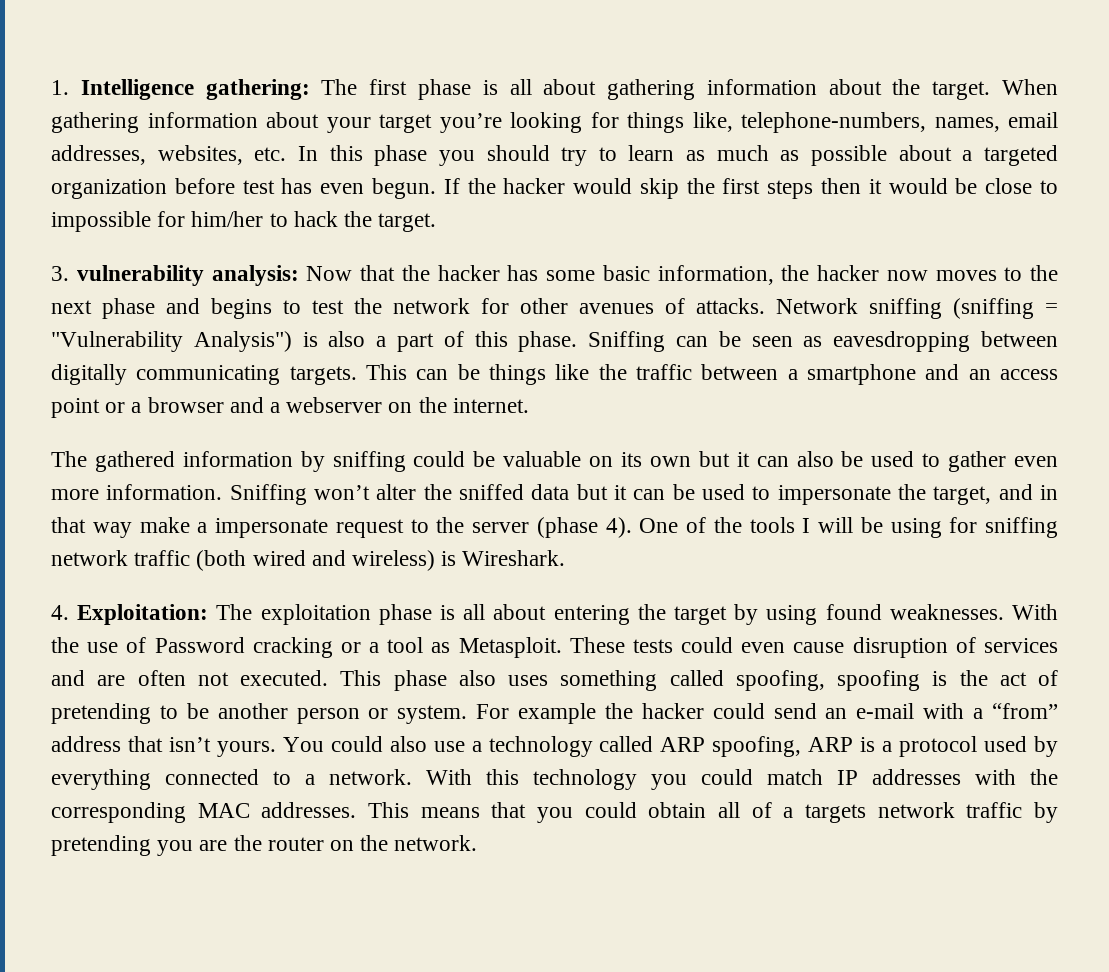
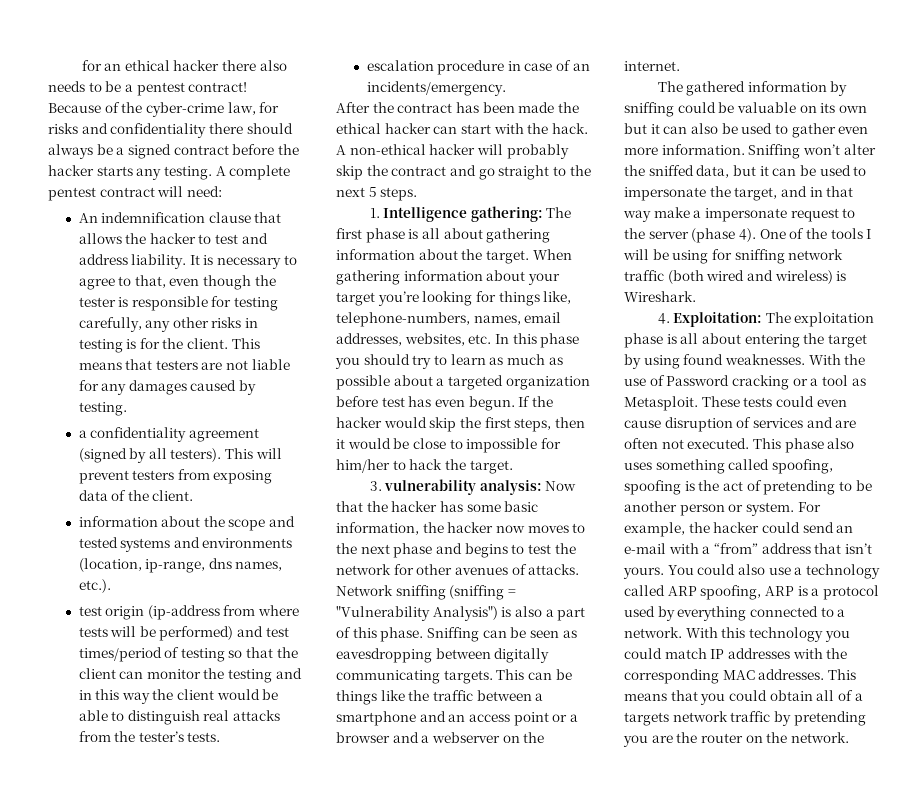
+ for an ethical hacker there also needs to be a pentest contract! Because of the cyber-crime law, for risks and confidentiality there should always be a signed contract before the hacker starts any testing. A complete pentest contract will need:
+ An indemnification clause that allows the hacker to test and address liability. It is necessary to agree to that, even though the tester is responsible for testing carefully, any other risks in testing is for the client. This means that testers are not liable for any damages caused by testing.
+ a confidentiality agreement (signed by all testers). This will prevent testers from exposing data of the client.
+ information about the scope and tested systems and environments (location, ip-range, dns names, etc.).
+ test origin (ip-address from where tests will be performed) and test times/period of testing so that the client can monitor the testing and in this way the client would be able to distinguish real attacks from the tester’s tests.
+ escalation procedure in case of an incidents/emergency.
+ After the contract has been made the ethical hacker can start with the hack. A non-ethical hacker will probably skip the contract and go straight to the next 5 steps.
- If the hacker would skip the first steps then it would be close to impossible for him/her to hack the target.
+ If the hacker would skip the first steps, then it would be close to impossible for him/her to hack the target.
- Sniffing won’t alter the sniffed data but it can be used to impersonate the target, and in that way make a impersonate request to the server (phase 4).
+ Sniffing won’t alter the sniffed data, but it can be used to impersonate the target, and in that way make a impersonate request to the server (phase 4).
- For example the hacker could send an e-mail with a “from” address that isn’t yours.
+ For example, the hacker could send an e-mail with a “from” address that isn’t yours.

